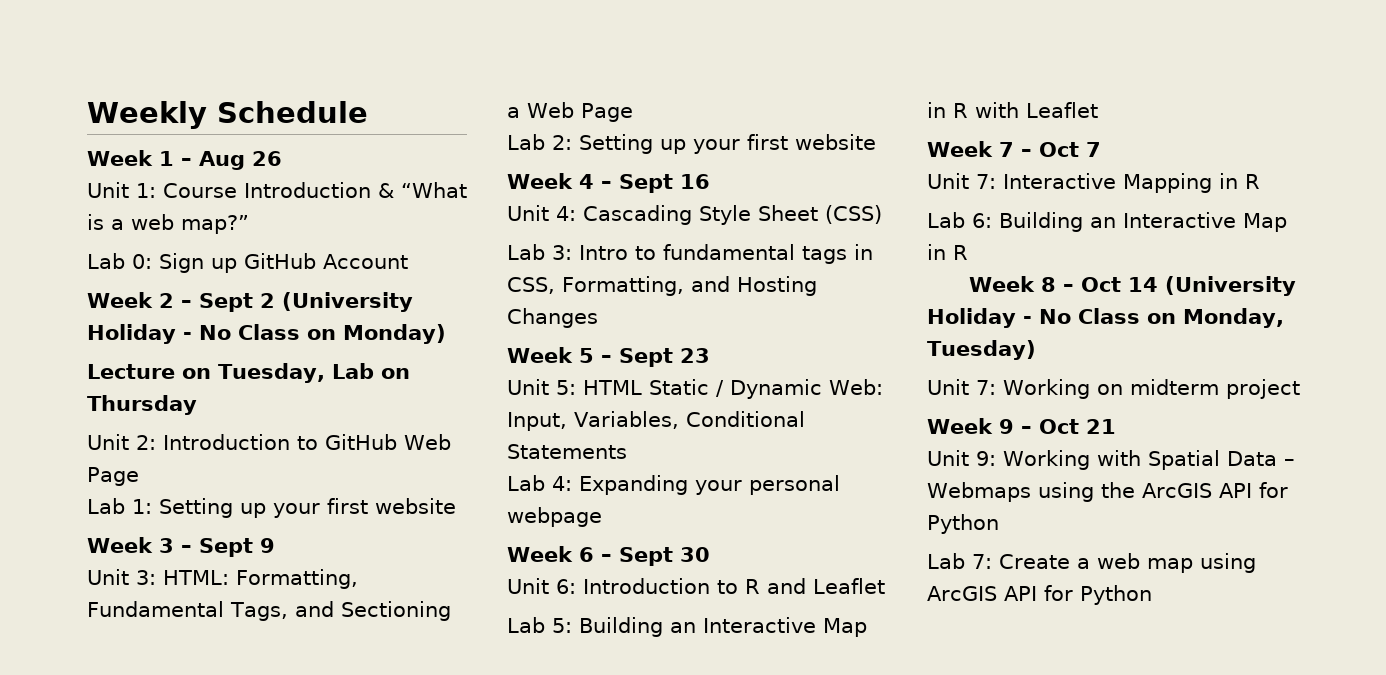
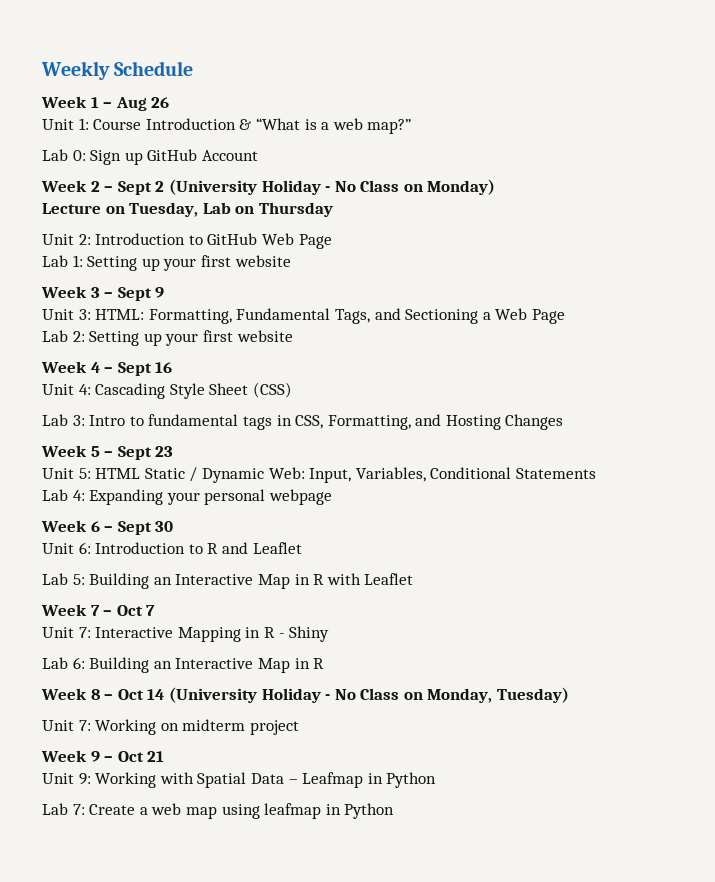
- Unit 7: Interactive Mapping in R
+ Unit 7: Interactive Mapping in R - Shiny
- Unit 9: Working with Spatial Data – Webmaps using the ArcGIS API for Python
+ Unit 9: Working with Spatial Data – Leafmap in Python
- Lab 7: Create a web map using ArcGIS API for Python
+ Lab 7: Create a web map using leafmap in Python

